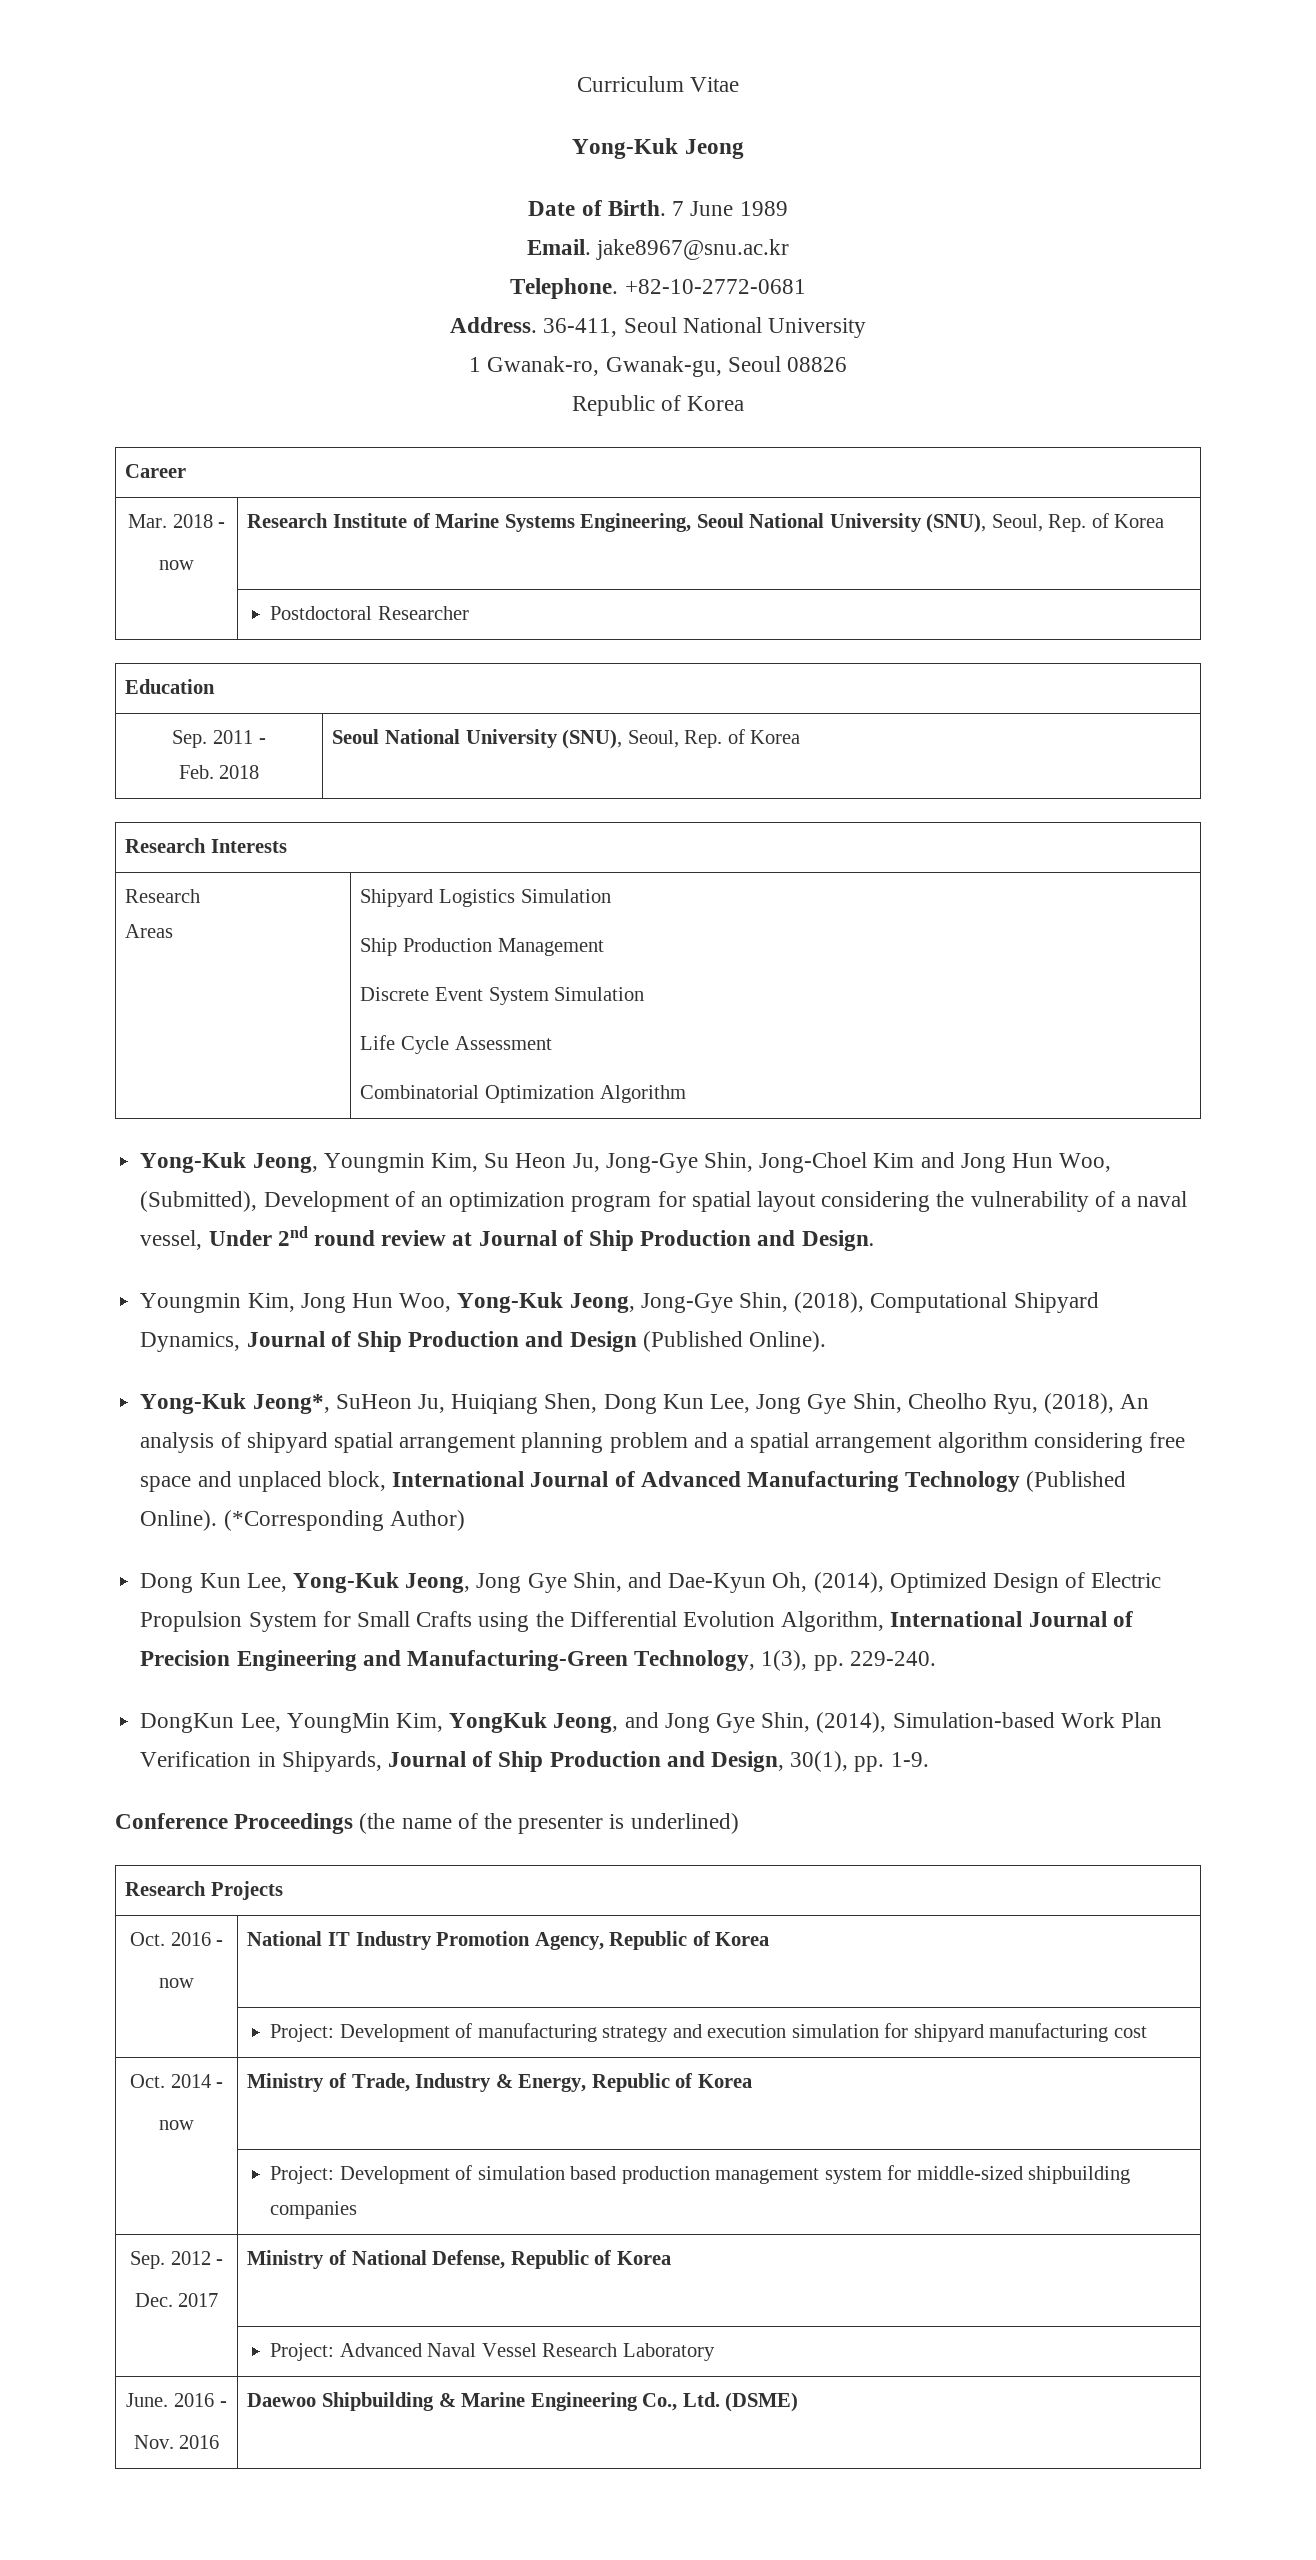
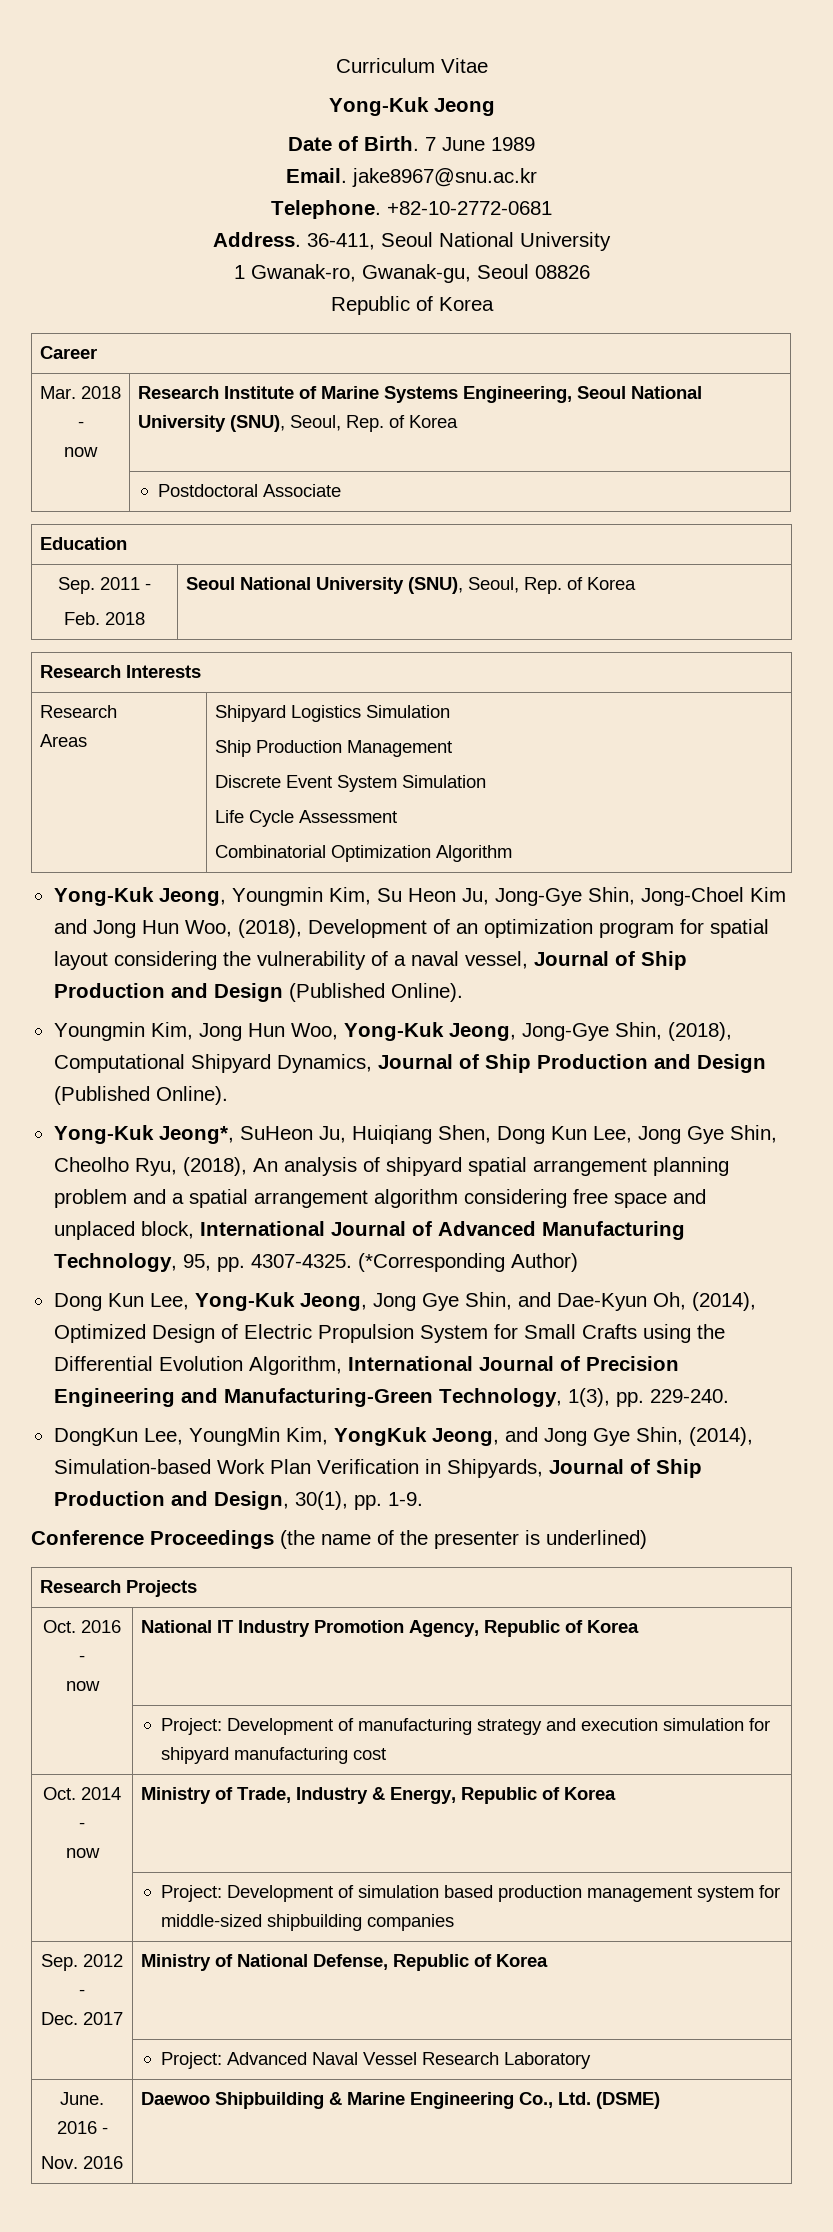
- | Postdoctoral Researcher
+ | Postdoctoral Associate
- Yong-Kuk Jeong, Youngmin Kim, Su Heon Ju, Jong-Gye Shin, Jong-Choel Kim and Jong Hun Woo, (Submitted), Development of an optimization program for spatial layout considering the vulnerability of a naval vessel, Under 2nd round review at Journal of Ship Production and Design.
+ Yong-Kuk Jeong, Youngmin Kim, Su Heon Ju, Jong-Gye Shin, Jong-Choel Kim and Jong Hun Woo, (2018), Development of an optimization program for spatial layout considering the vulnerability of a naval vessel, Journal of Ship Production and Design (Published Online).
- Yong-Kuk Jeong*, SuHeon Ju, Huiqiang Shen, Dong Kun Lee, Jong Gye Shin, Cheolho Ryu, (2018), An analysis of shipyard spatial arrangement planning problem and a spatial arrangement algorithm considering free space and unplaced block, International Journal of Advanced Manufacturing Technology (Published Online).
+ Yong-Kuk Jeong*, SuHeon Ju, Huiqiang Shen, Dong Kun Lee, Jong Gye Shin, Cheolho Ryu, (2018), An analysis of shipyard spatial arrangement planning problem and a spatial arrangement algorithm considering free space and unplaced block, International Journal of Advanced Manufacturing Technology, 95, pp. 4307-4325.

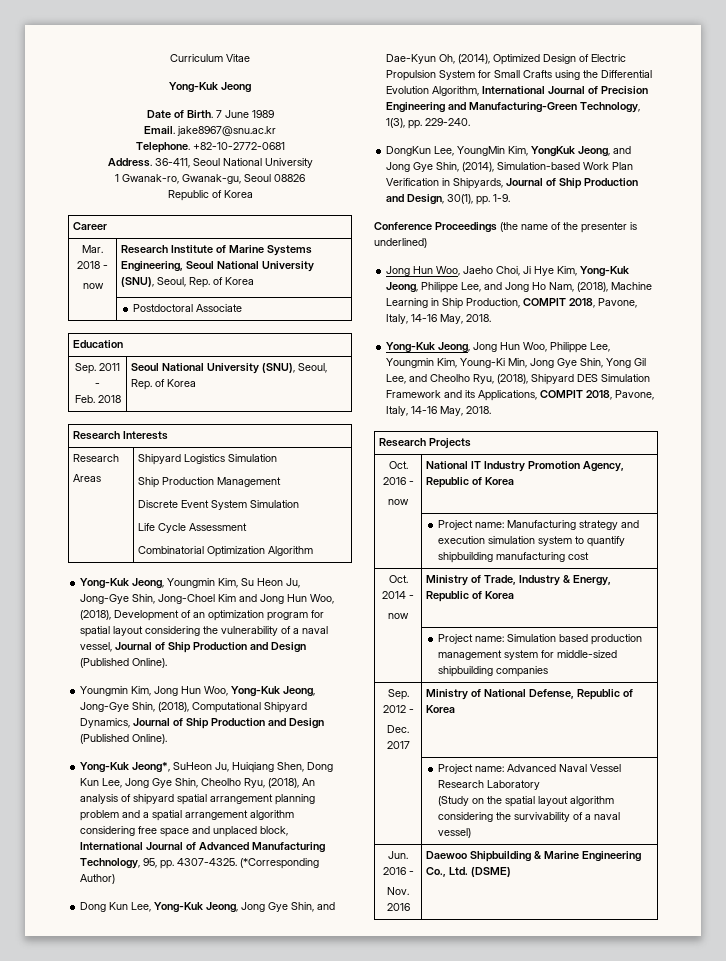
+ Jong Hun Woo, Jaeho Choi, Ji Hye Kim, Yong-Kuk Jeong, Philippe Lee, and Jong Ho Nam, (2018), Machine Learning in Ship Production, COMPIT 2018, Pavone, Italy, 14-16 May, 2018.
+ Yong-Kuk Jeong, Jong Hun Woo, Philippe Lee, Youngmin Kim, Young-Ki Min, Jong Gye Shin, Yong Gil Lee, and Cheolho Ryu, (2018), Shipyard DES Simulation Framework and its Applications, COMPIT 2018, Pavone, Italy, 14-16 May, 2018.
- | Project: Development of manufacturing strategy and execution simulation for shipyard manufacturing cost
+ | Project name: Manufacturing strategy and execution simulation system to quantify shipbuilding manufacturing cost
- | Project: Development of simulation based production management system for middle-sized shipbuilding companies
+ | Project name: Simulation based production management system for middle-sized shipbuilding companies
- | Project: Advanced Naval Vessel Research Laboratory
- June. 2016 -
+ | Project name: Advanced Naval Vessel Research Laboratory
+ (Study on the spatial layout algorithm considering the survivability of a naval vessel)
+ Jun. 2016 -

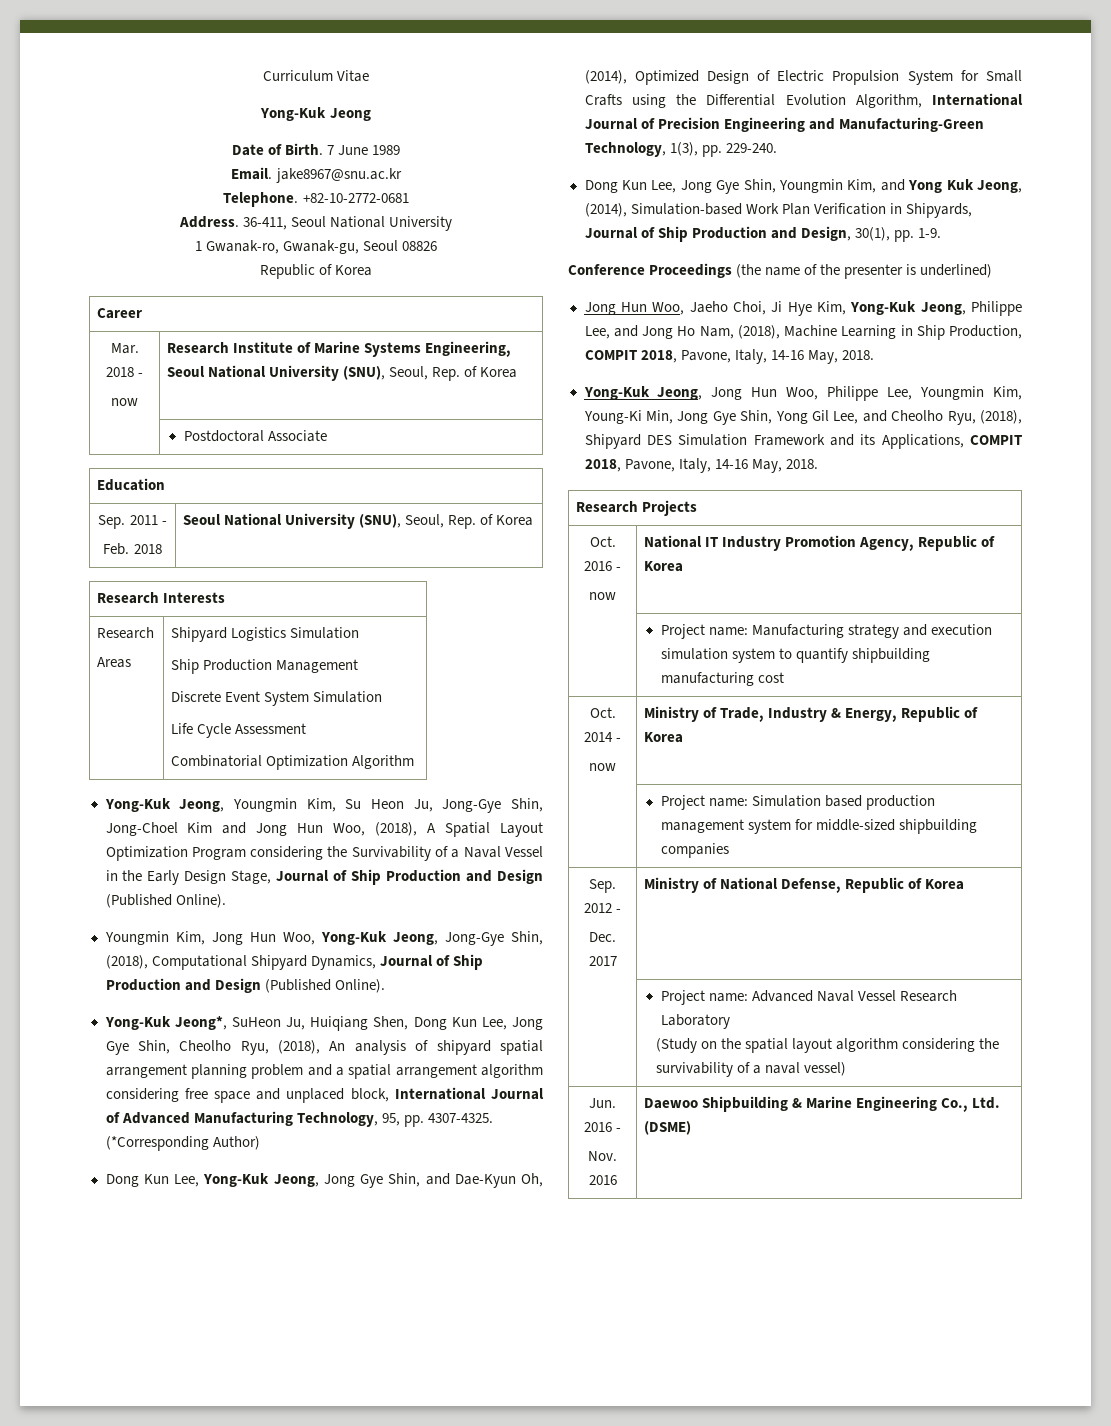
- Yong-Kuk Jeong, Youngmin Kim, Su Heon Ju, Jong-Gye Shin, Jong-Choel Kim and Jong Hun Woo, (2018), Development of an optimization program for spatial layout considering the vulnerability of a naval vessel, Journal of Ship Production and Design (Published Online).
+ Yong-Kuk Jeong, Youngmin Kim, Su Heon Ju, Jong-Gye Shin, Jong-Choel Kim and Jong Hun Woo, (2018), A Spatial Layout Optimization Program considering the Survivability of a Naval Vessel in the Early Design Stage, Journal of Ship Production and Design (Published Online).
- DongKun Lee, YoungMin Kim, YongKuk Jeong, and Jong Gye Shin, (2014), Simulation-based Work Plan Verification in Shipyards, Journal of Ship Production and Design, 30(1), pp. 1-9.
+ Dong Kun Lee, Jong Gye Shin, Youngmin Kim, and Yong Kuk Jeong, (2014), Simulation-based Work Plan Verification in Shipyards, Journal of Ship Production and Design, 30(1), pp. 1-9.

